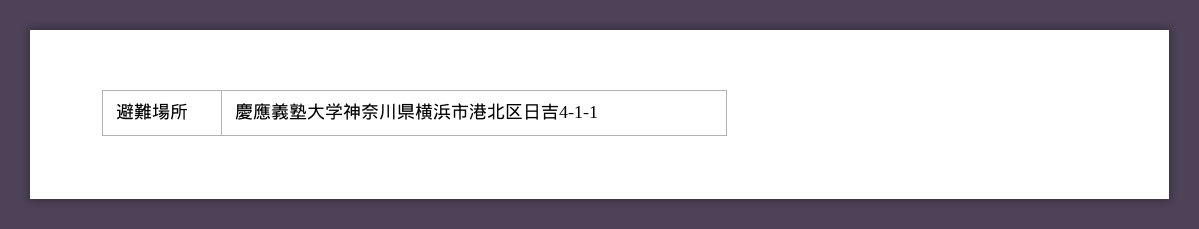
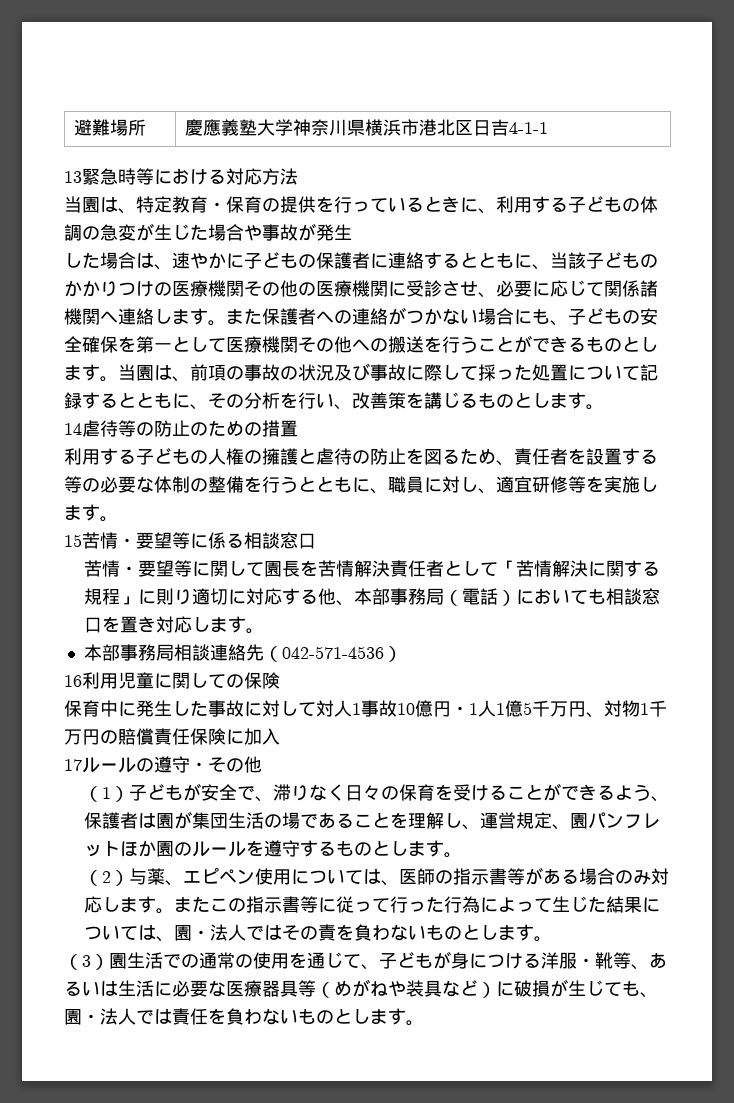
+ 13緊急時等における対応方法
+ 当園は、特定教育・保育の提供を行っているときに、利用する子どもの体調の急変が生じた場合や事故が発生
+ した場合は、速やかに子どもの保護者に連絡するとともに、当該子どものかかりつけの医療機関その他の医療機関に受診させ、必要に応じて関係諸機関へ連絡します。また保護者への連絡がつかない場合にも、子どもの安全確保を第一として医療機関その他への搬送を行うことができるものとします。当園は、前項の事故の状況及び事故に際して採った処置について記録するとともに、その分析を行い、改善策を講じるものとします。
+ 14虐待等の防止のための措置
+ 利用する子どもの人権の擁護と虐待の防止を図るため、責任者を設置する等の必要な体制の整備を行うとともに、職員に対し、適宜研修等を実施します。
+ 15苦情・要望等に係る相談窓口
+ 苦情・要望等に関して園長を苦情解決責任者として「苦情解決に関する規程」に則り適切に対応する他、本部事務局（電話）においても相談窓口を置き対応します。
+ 本部事務局相談連絡先（042-571-4536）
+ 16利用児童に関しての保険
+ 保育中に発生した事故に対して対人1事故10億円・1人1億5千万円、対物1千万円の賠償責任保険に加入
+ 17ルールの遵守・その他
+ （1）子どもが安全で、滞りなく日々の保育を受けることができるよう、保護者は園が集団生活の場であることを理解し、運営規定、園パンフレットほか園のルールを遵守するものとします。
+ （2）与薬、エピペン使用については、医師の指示書等がある場合のみ対応します。またこの指示書等に従って行った行為によって生じた結果については、園・法人ではその責を負わないものとします。
+ （3）園生活での通常の使用を通じて、子どもが身につける洋服・靴等、あるいは生活に必要な医療器具等（めがねや装具など）に破損が生じても、園・法人では責任を負わないものとします。

